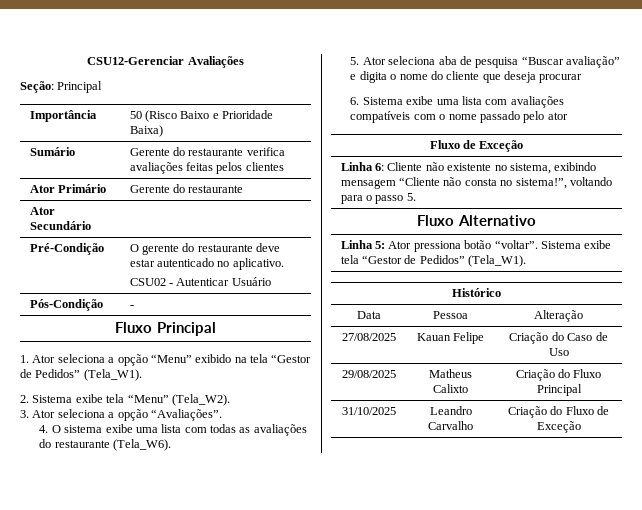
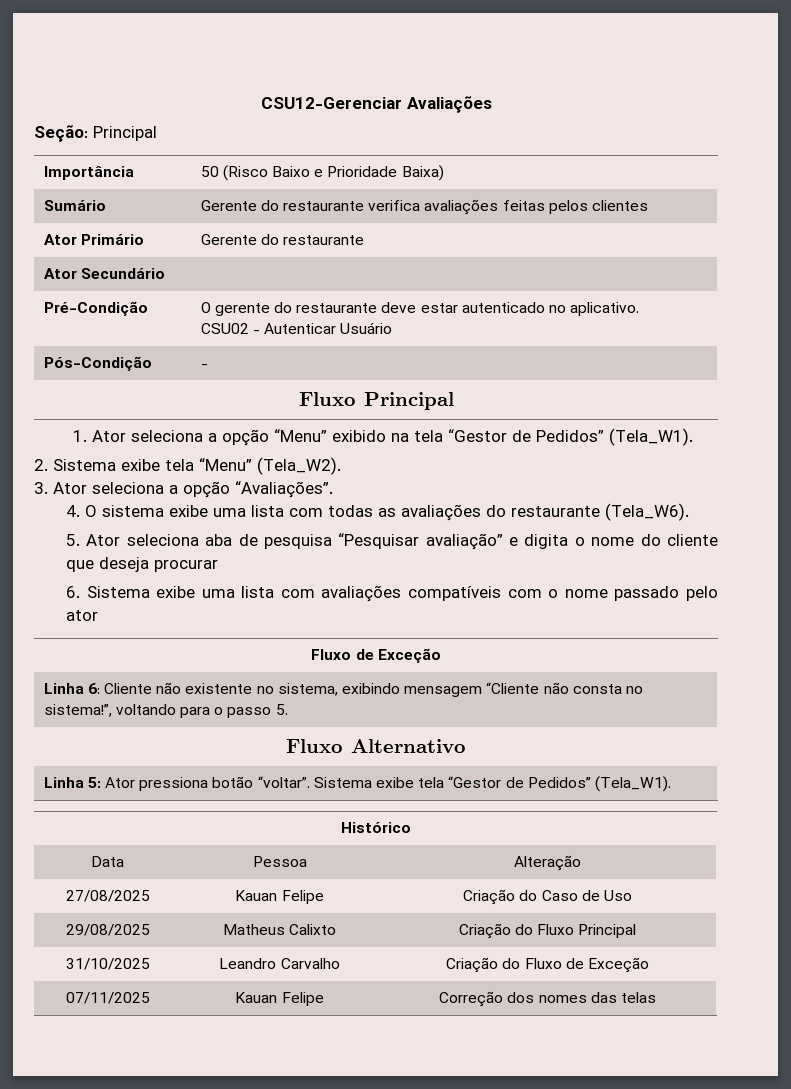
- 5. Ator seleciona aba de pesquisa “Buscar avaliação” e digita o nome do cliente que deseja procurar
+ 5. Ator seleciona aba de pesquisa “Pesquisar avaliação” e digita o nome do cliente que deseja procurar
+ 07/11/2025 | Kauan Felipe | Correção dos nomes das telas

